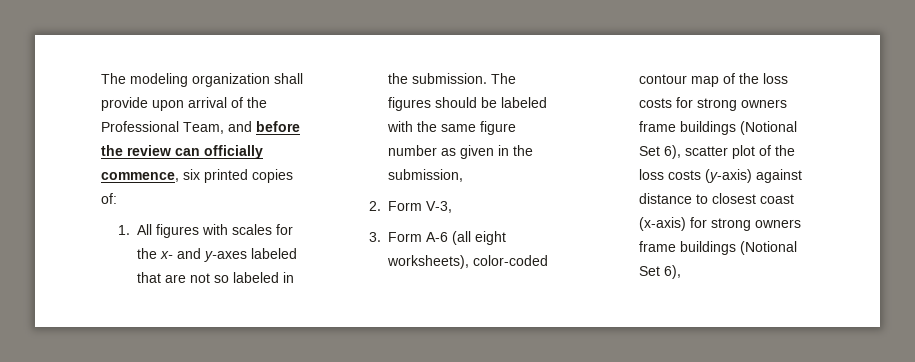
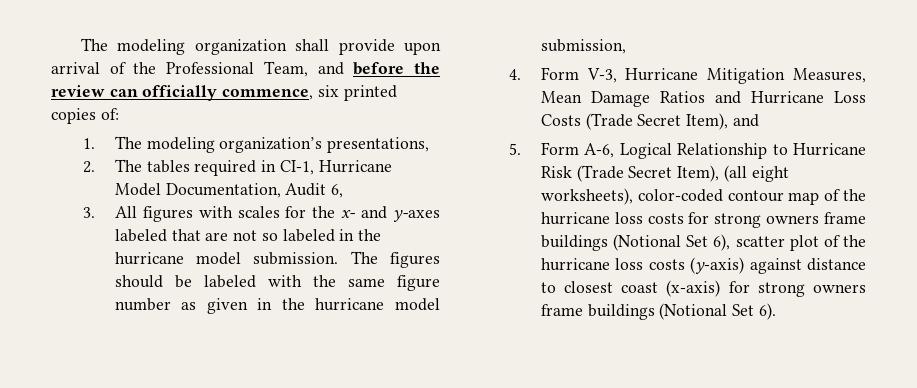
- 1. All figures with scales for the x- and y-axes labeled that are not so labeled in the submission.
+ 1. The modeling organization’s presentations,
+ 2. The tables required in CI-1, Hurricane Model Documentation, Audit 6,
+ 3. All figures with scales for the x- and y-axes labeled that are not so labeled in the hurricane model submission.
- The figures should be labeled with the same figure number as given in the submission,
+ The figures should be labeled with the same figure number as given in the hurricane model submission,
- 2. Form V-3,
- 3. Form A-6 (all eight worksheets), color-coded contour map of the loss costs for strong owners frame buildings (Notional Set 6), scatter plot of the loss costs (y-axis) against distance to closest coast (x-axis) for strong owners frame buildings (Notional Set 6),
+ 4. Form V-3, Hurricane Mitigation Measures, Mean Damage Ratios and Hurricane Loss Costs (Trade Secret Item), and
+ 5. Form A-6, Logical Relationship to Hurricane Risk (Trade Secret Item), (all eight worksheets), color-coded contour map of the hurricane loss costs for strong owners frame buildings (Notional Set 6), scatter plot of the hurricane loss costs (y-axis) against distance to closest coast (x-axis) for strong owners frame buildings (Notional Set 6).

